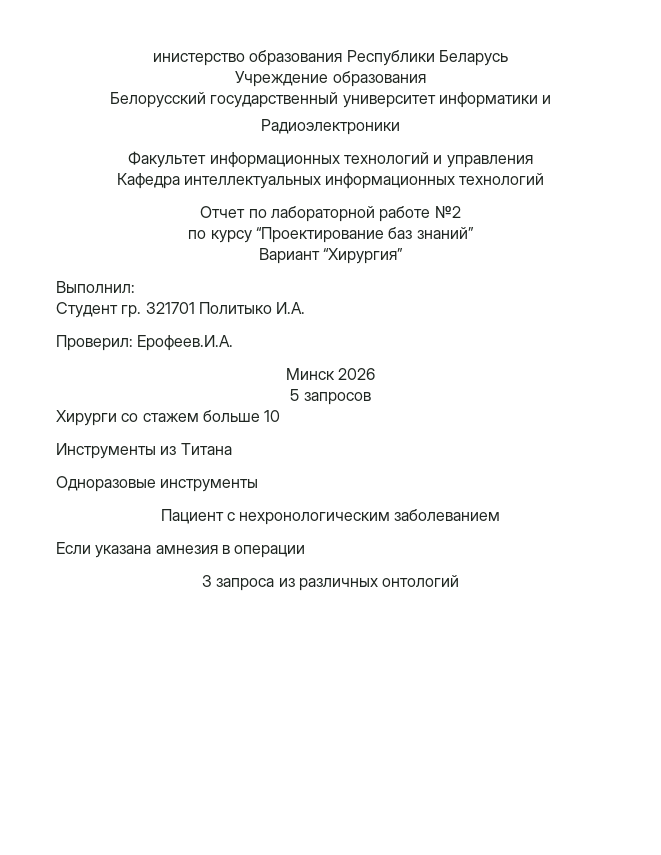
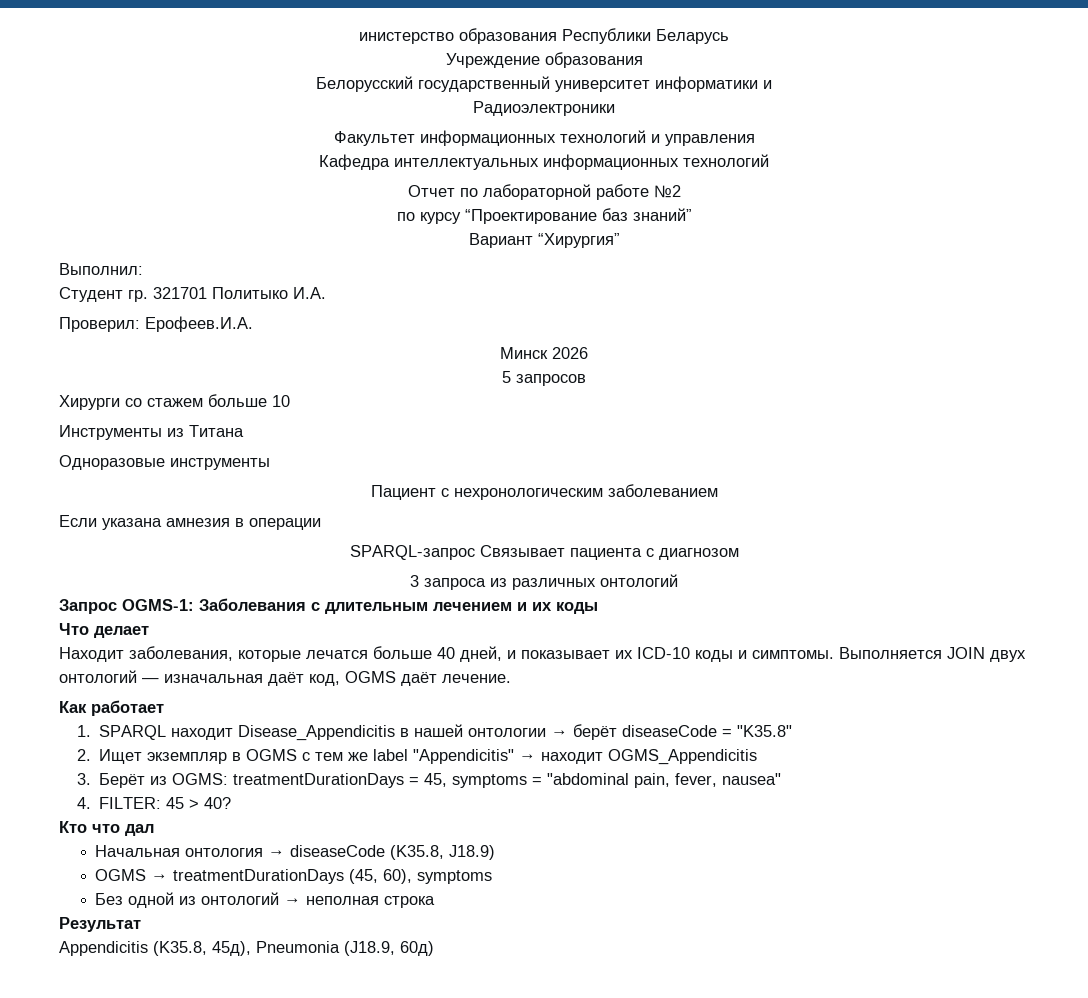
+ SPARQL-запрос Связывает пациента с диагнозом
+ Запрос OGMS-1: Заболевания с длительным лечением и их коды
+ Что делает
+ Находит заболевания, которые лечатся больше 40 дней, и показывает их ICD-10 коды и симптомы. Выполняется JOIN двух онтологий — изначальная даёт код, OGMS даёт лечение.
+ Как работает
+ 1. SPARQL находит Disease_Appendicitis в нашей онтологии → берёт diseaseCode = "K35.8"
+ 2. Ищет экземпляр в OGMS с тем же label "Appendicitis" → находит OGMS_Appendicitis
+ 3. Берёт из OGMS: treatmentDurationDays = 45, symptoms = "abdominal pain, fever, nausea"
+ 4. FILTER: 45 > 40?
+ Кто что дал
+ Начальная онтология → diseaseCode (K35.8, J18.9)
+ OGMS → treatmentDurationDays (45, 60), symptoms
+ Без одной из онтологий → неполная строка
+ Результат
+ Appendicitis (K35.8, 45д), Pneumonia (J18.9, 60д)

